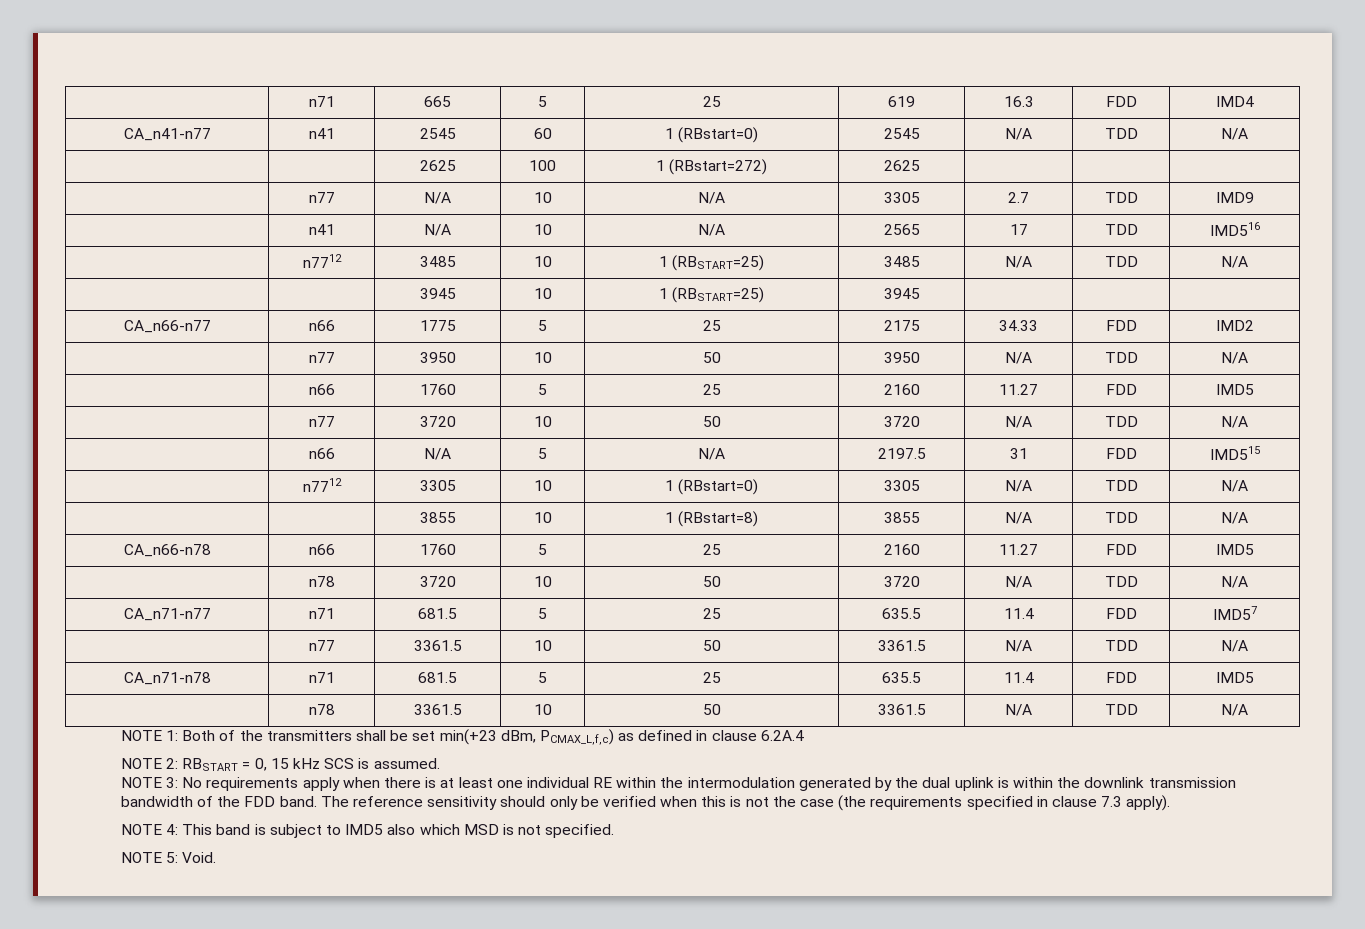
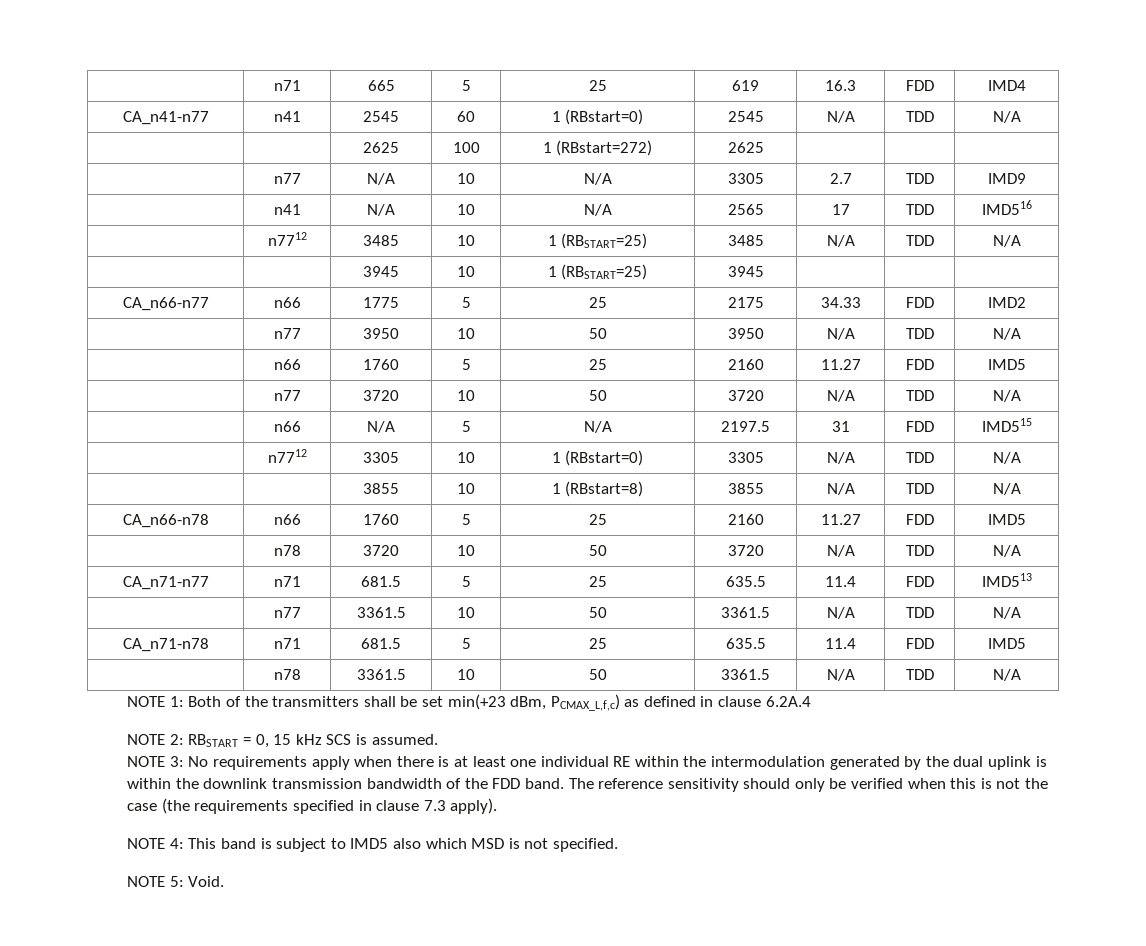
- CA_n71-n77 | n71 | 681.5 | 5 | 25 | 635.5 | 11.4 | FDD | IMD57
+ CA_n71-n77 | n71 | 681.5 | 5 | 25 | 635.5 | 11.4 | FDD | IMD513

